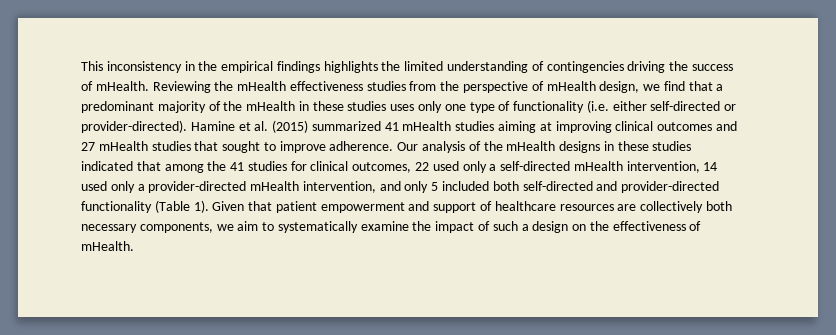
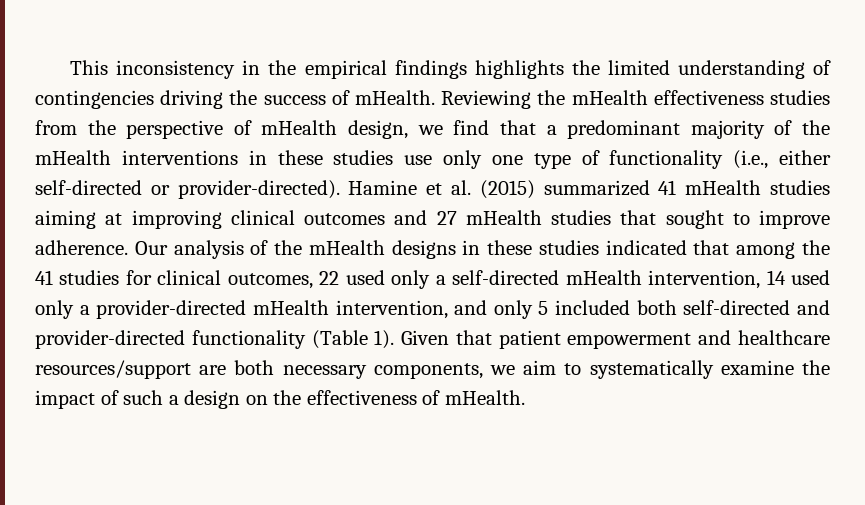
- Reviewing the mHealth effectiveness studies from the perspective of mHealth design, we find that a predominant majority of the mHealth in these studies uses only one type of functionality (i.e. either self-directed or provider-directed).
+ Reviewing the mHealth effectiveness studies from the perspective of mHealth design, we find that a predominant majority of the mHealth interventions in these studies use only one type of functionality (i.e., either self-directed or provider-directed).
- Given that patient empowerment and support of healthcare resources are collectively both necessary components, we aim to systematically examine the impact of such a design on the effectiveness of mHealth.
+ Given that patient empowerment and healthcare resources/support are both necessary components, we aim to systematically examine the impact of such a design on the effectiveness of mHealth.

